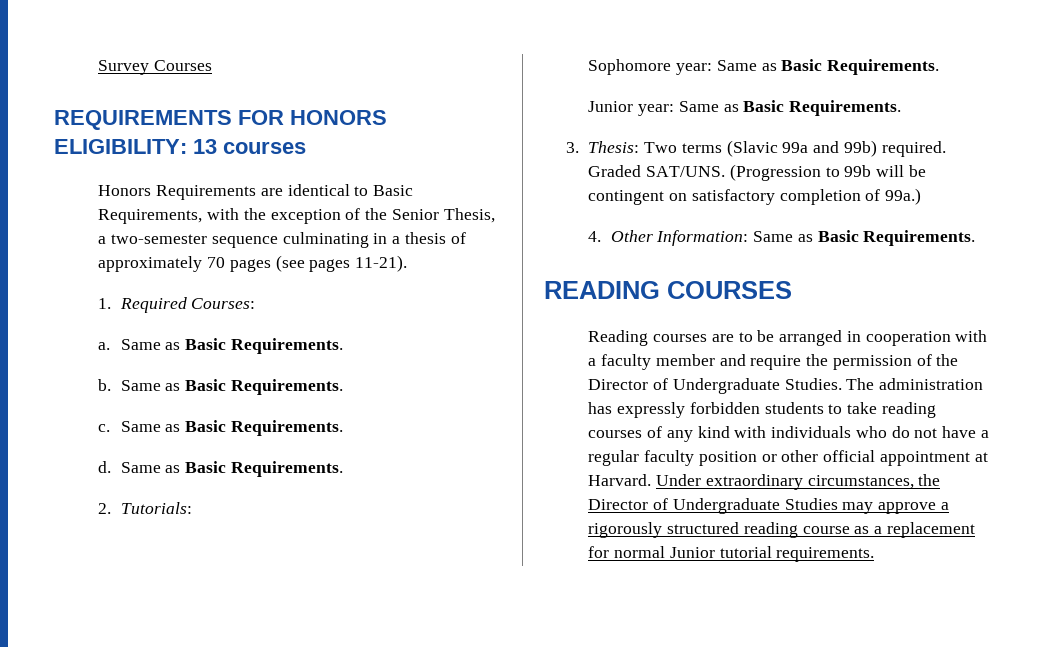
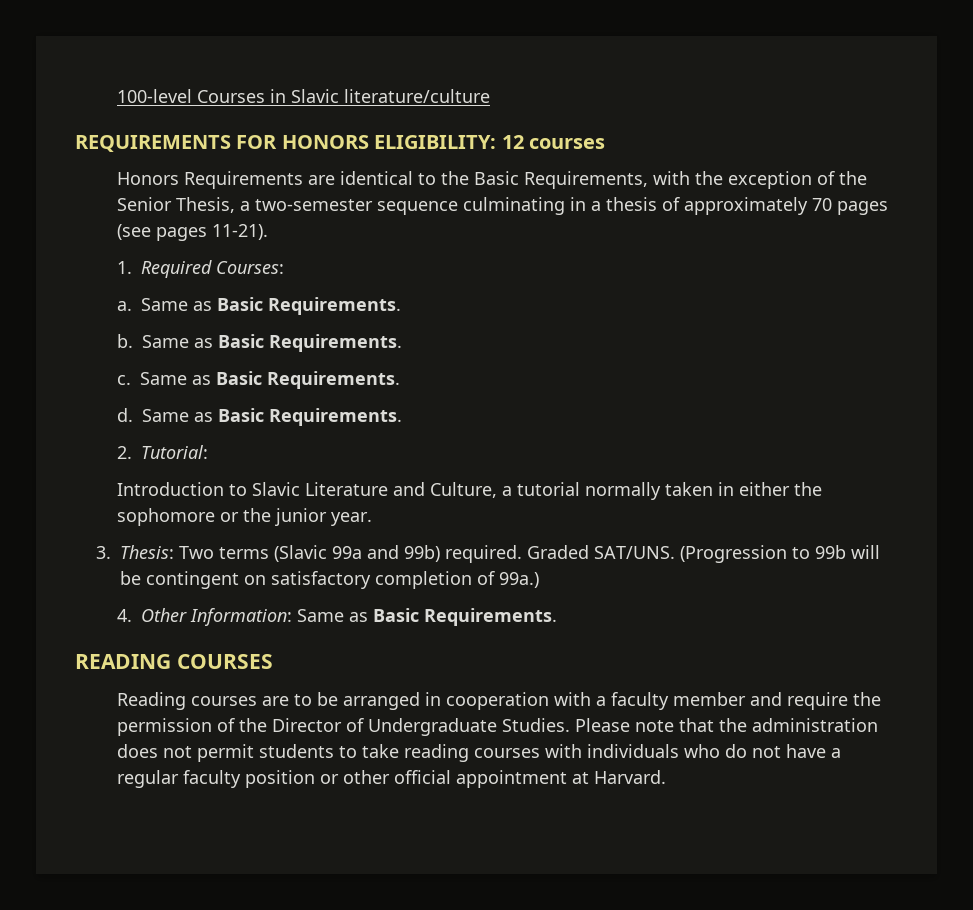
- Survey Courses
+ 100-level Courses in Slavic literature/culture
- REQUIREMENTS FOR HONORS ELIGIBILITY: 13 courses
+ REQUIREMENTS FOR HONORS ELIGIBILITY: 12 courses
- Honors Requirements are identical to Basic Requirements, with the exception of the Senior Thesis, a two-semester sequence culminating in a thesis of approximately 70 pages (see pages 11-21).
+ Honors Requirements are identical to the Basic Requirements, with the exception of the Senior Thesis, a two-semester sequence culminating in a thesis of approximately 70 pages (see pages 11-21).
- 2. Tutorials:
- Sophomore year: Same as Basic Requirements.
- Junior year: Same as Basic Requirements.
+ 2. Tutorial:
+ Introduction to Slavic Literature and Culture, a tutorial normally taken in either the sophomore or the junior year.
- The administration has expressly forbidden students to take reading courses of any kind with individuals who do not have a regular faculty position or other official appointment at Harvard. Under extraordinary circumstances, the Director of Undergraduate Studies may approve a rigorously structured reading course as a replacement for normal Junior tutorial requirements.
+ Please note that the administration does not permit students to take reading courses with individuals who do not have a regular faculty position or other official appointment at Harvard.

